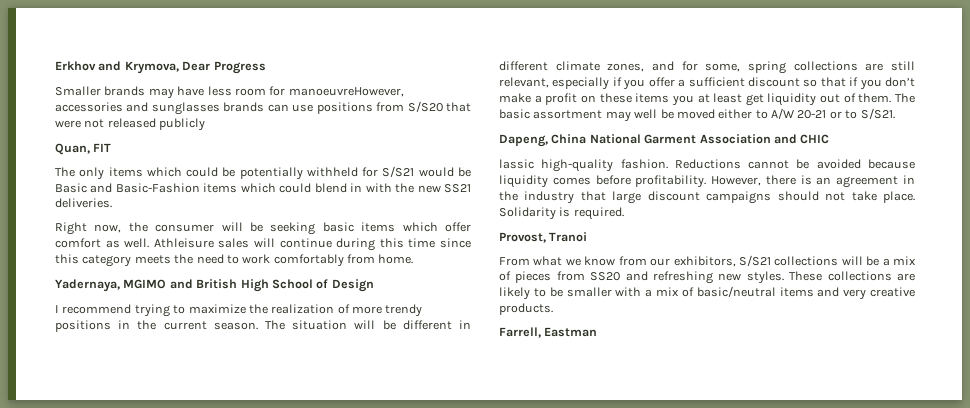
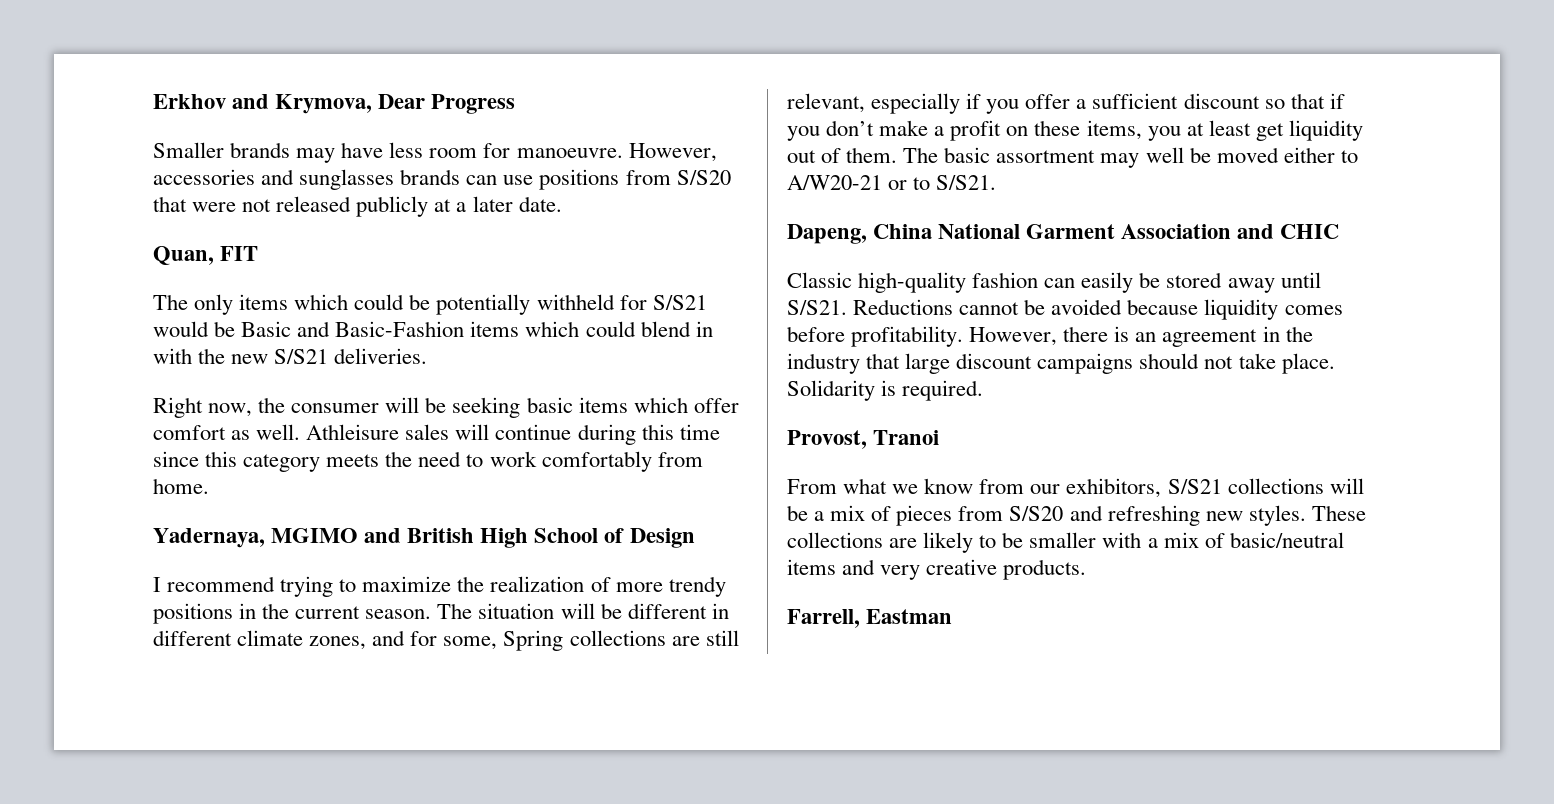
- Smaller brands may have less room for manoeuvreHowever, accessories and sunglasses brands can use positions from S/S20 that were not released publicly
+ Smaller brands may have less room for manoeuvre. However, accessories and sunglasses brands can use positions from S/S20 that were not released publicly at a later date.
- The only items which could be potentially withheld for S/S21 would be Basic and Basic-Fashion items which could blend in with the new SS21 deliveries.
+ The only items which could be potentially withheld for S/S21 would be Basic and Basic-Fashion items which could blend in with the new S/S21 deliveries.
- The situation will be different in different climate zones, and for some, spring collections are still relevant, especially if you offer a sufficient discount so that if you don’t make a profit on these items you at least get liquidity out of them.
+ The situation will be different in different climate zones, and for some, Spring collections are still relevant, especially if you offer a sufficient discount so that if you don’t make a profit on these items, you at least get liquidity out of them.
- The basic assortment may well be moved either to A/W 20-21 or to S/S21.
+ The basic assortment may well be moved either to A/W20-21 or to S/S21.
- lassic high-quality fashion.
+ Classic high-quality fashion can easily be stored away until S/S21.
- From what we know from our exhibitors, S/S21 collections will be a mix of pieces from SS20 and refreshing new styles.
+ From what we know from our exhibitors, S/S21 collections will be a mix of pieces from S/S20 and refreshing new styles.

